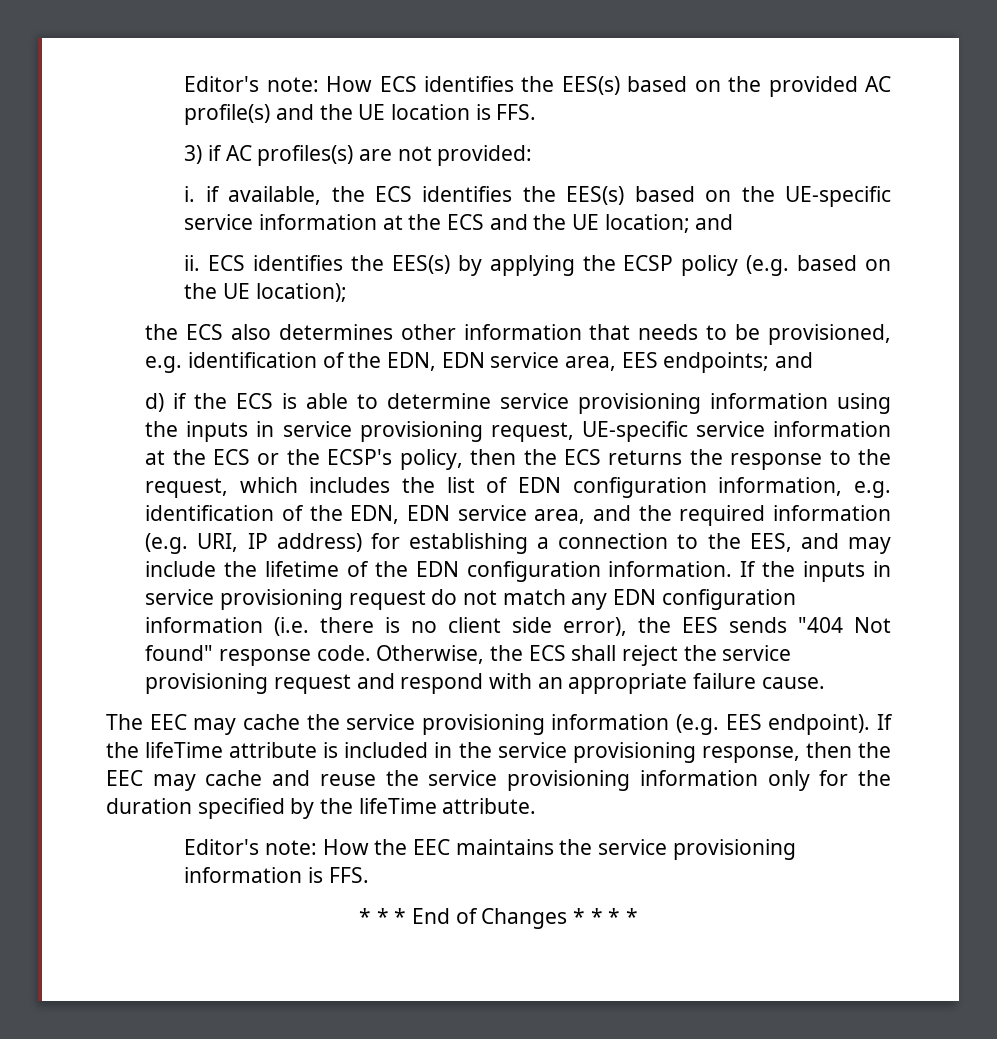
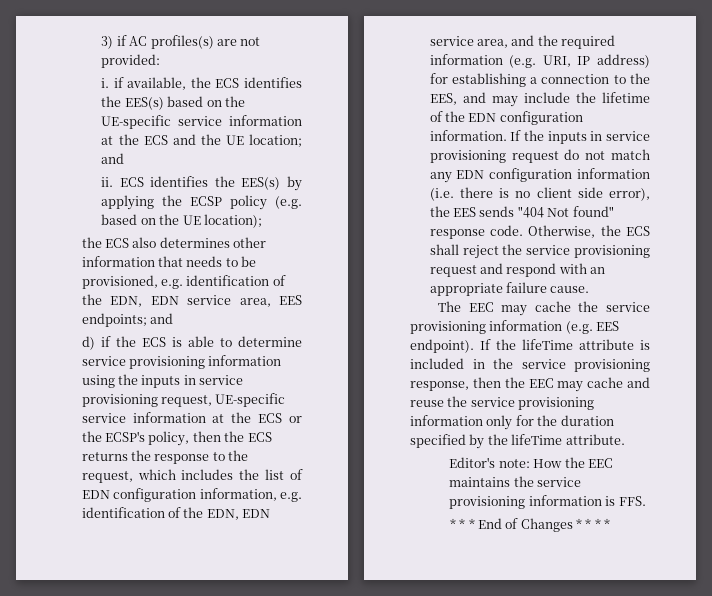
- Editor's note: How ECS identifies the EES(s) based on the provided AC profile(s) and the UE location is FFS.

